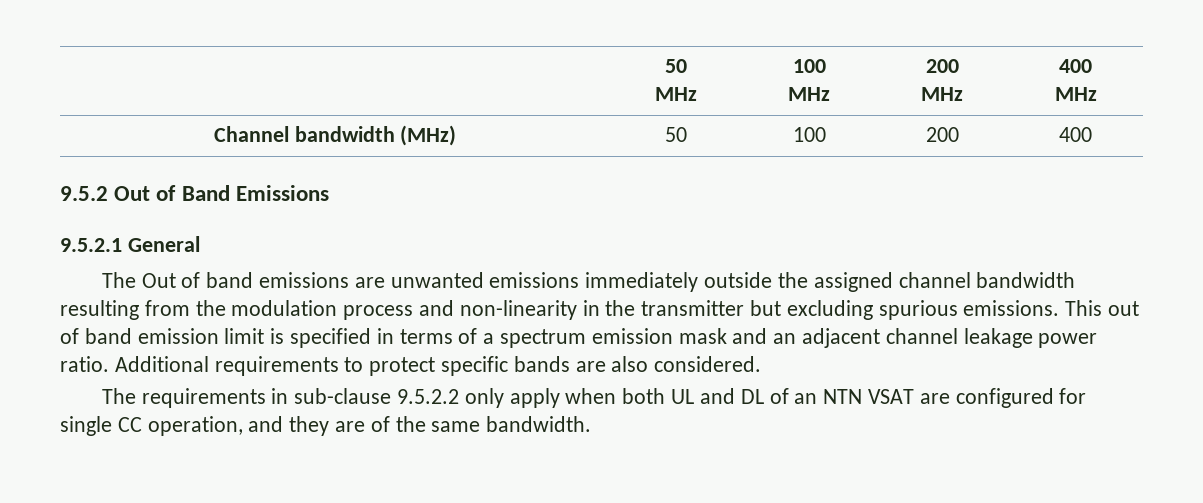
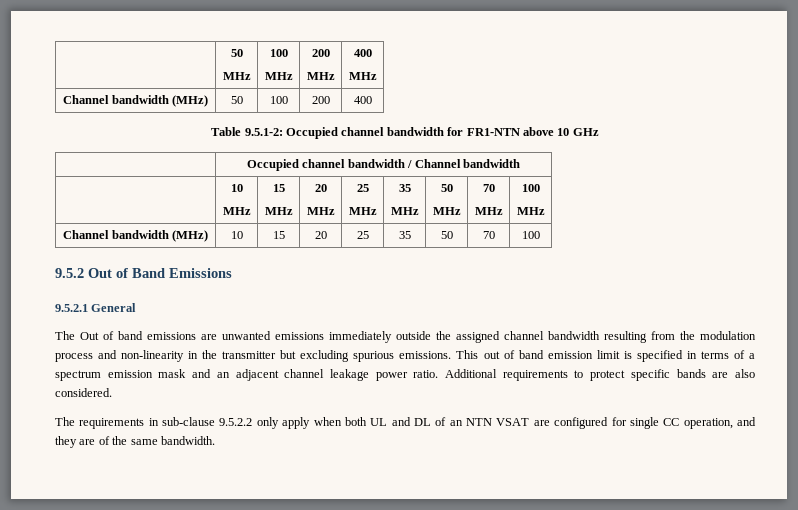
+ Table 9.5.1-2: Occupied channel bandwidth for FR1-NTN above 10 GHz
+ | Occupied channel bandwidth / Channel bandwidth
+ | 10
+ MHz | 15
+ MHz | 20
+ MHz | 25
+ MHz | 35
+ MHz | 50
+ MHz | 70
+ MHz | 100
+ MHz
+ Channel bandwidth (MHz) | 10 | 15 | 20 | 25 | 35 | 50 | 70 | 100

